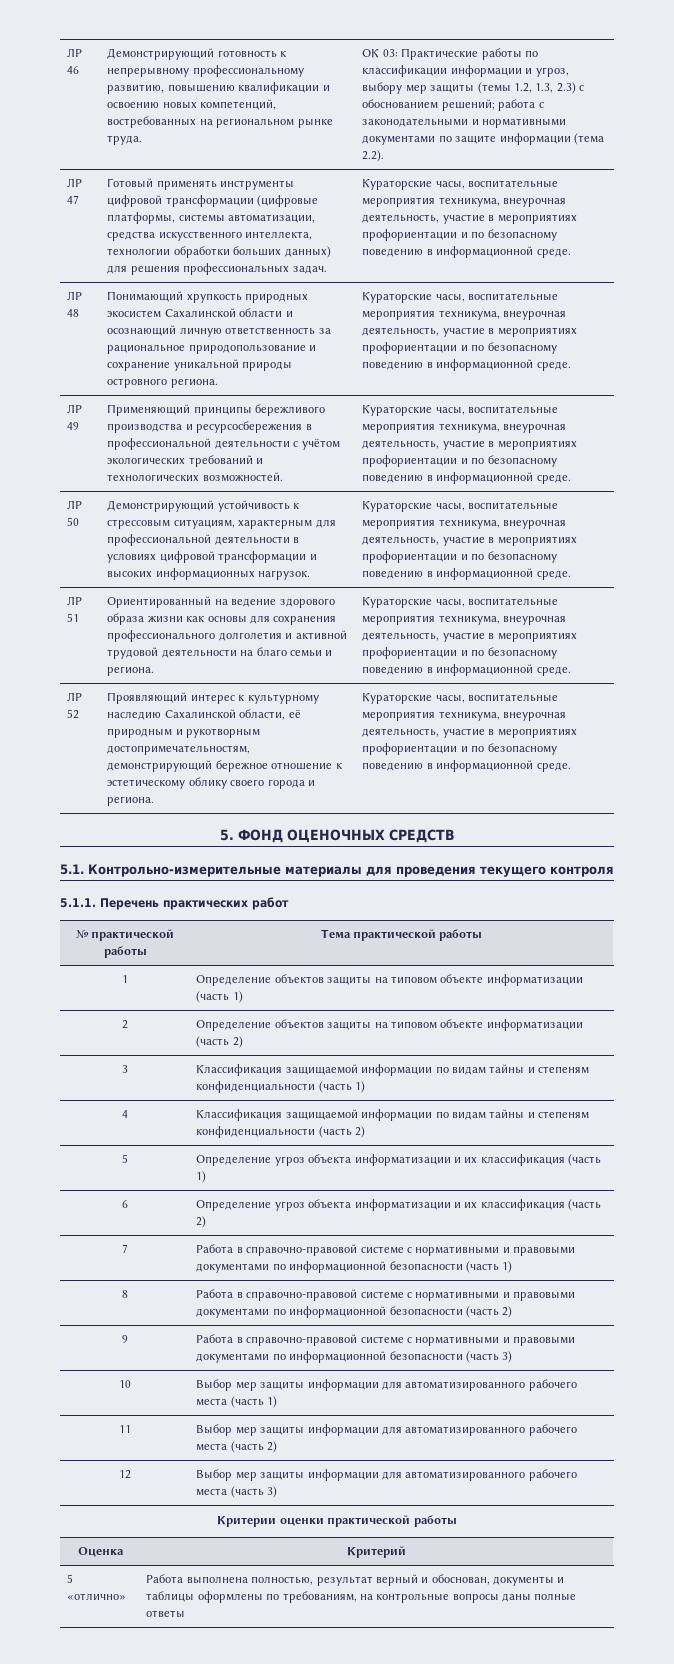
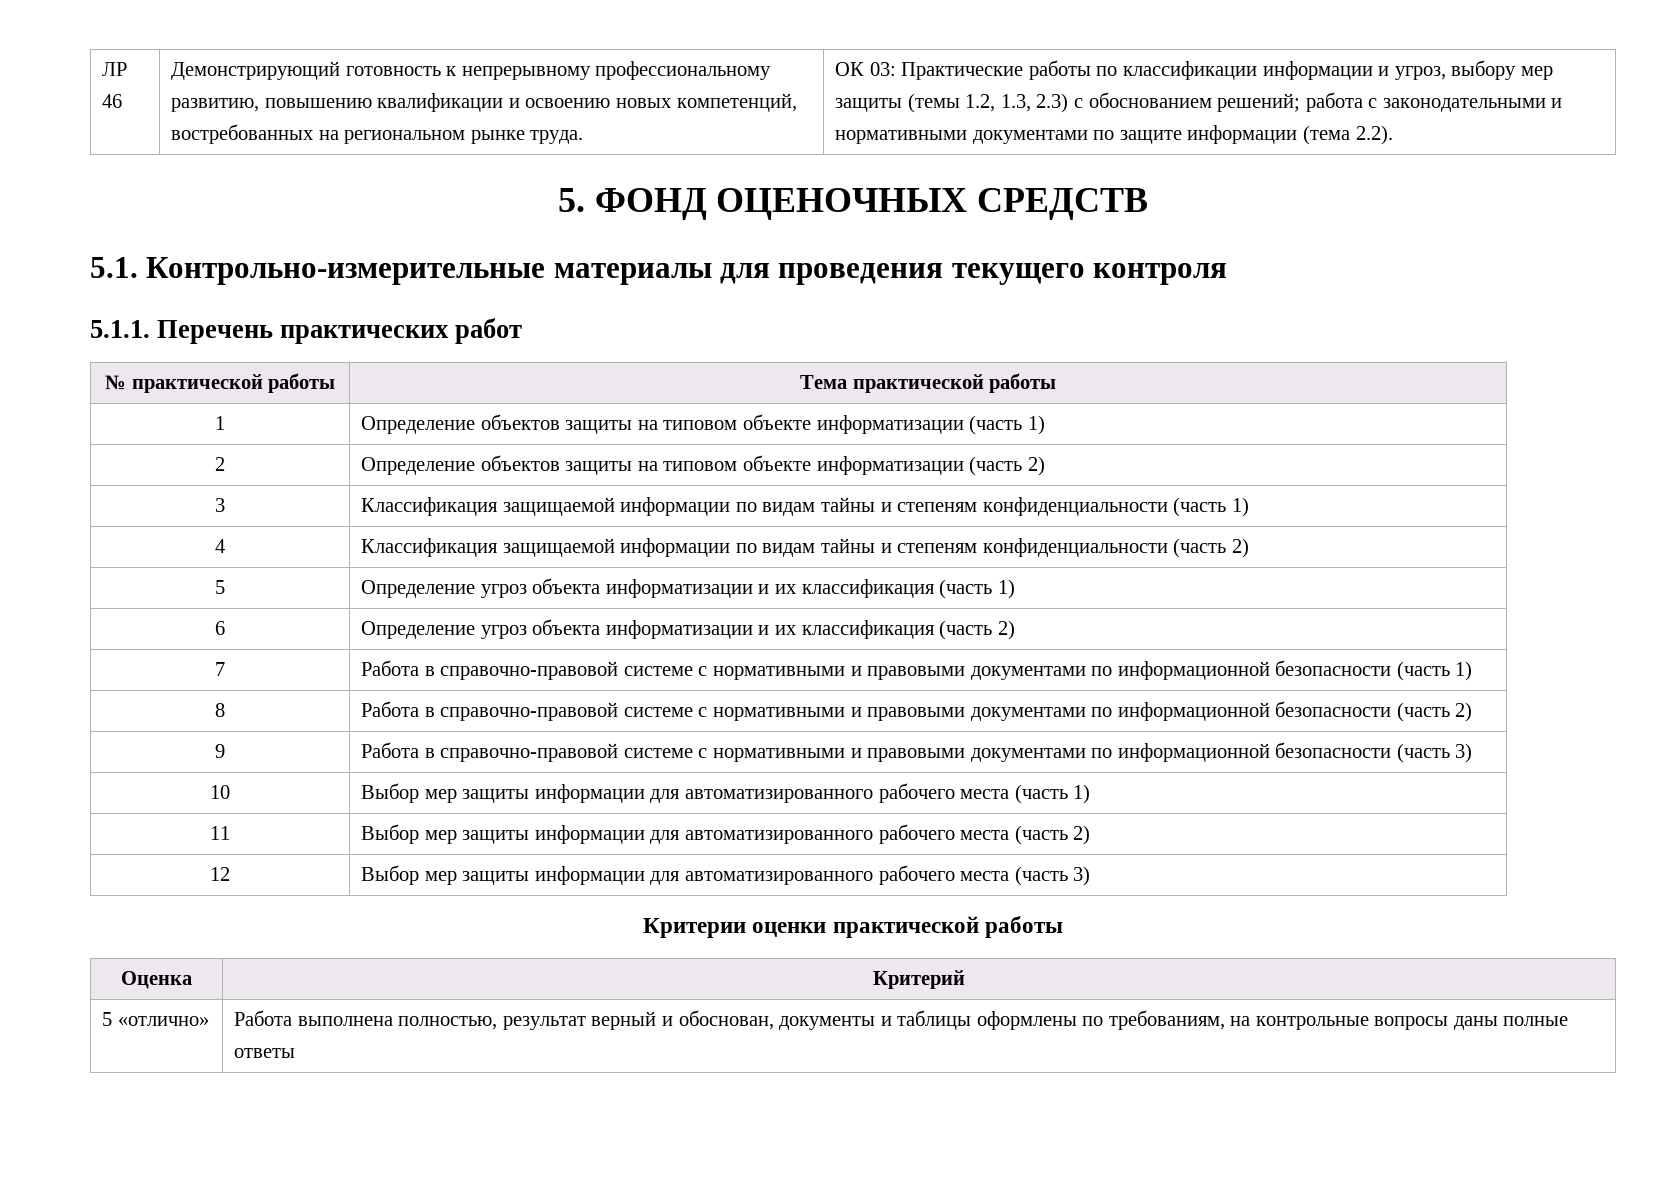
- ЛР 47 | Готовый применять инструменты цифровой трансформации (цифровые платформы, системы автоматизации, средства искусственного интеллекта, технологии обработки больших данных) для решения профессиональных задач. | Кураторские часы, воспитательные мероприятия техникума, внеурочная деятельность, участие в мероприятиях профориентации и по безопасному поведению в информационной среде.
- ЛР 48 | Понимающий хрупкость природных экосистем Сахалинской области и осознающий личную ответственность за рациональное природопользование и сохранение уникальной природы островного региона. | Кураторские часы, воспитательные мероприятия техникума, внеурочная деятельность, участие в мероприятиях профориентации и по безопасному поведению в информационной среде.
- ЛР 49 | Применяющий принципы бережливого производства и ресурсосбережения в профессиональной деятельности с учётом экологических требований и технологических возможностей. | Кураторские часы, воспитательные мероприятия техникума, внеурочная деятельность, участие в мероприятиях профориентации и по безопасному поведению в информационной среде.
- ЛР 50 | Демонстрирующий устойчивость к стрессовым ситуациям, характерным для профессиональной деятельности в условиях цифровой трансформации и высоких информационных нагрузок. | Кураторские часы, воспитательные мероприятия техникума, внеурочная деятельность, участие в мероприятиях профориентации и по безопасному поведению в информационной среде.
- ЛР 51 | Ориентированный на ведение здорового образа жизни как основы для сохранения профессионального долголетия и активной трудовой деятельности на благо семьи и региона. | Кураторские часы, воспитательные мероприятия техникума, внеурочная деятельность, участие в мероприятиях профориентации и по безопасному поведению в информационной среде.
- ЛР 52 | Проявляющий интерес к культурному наследию Сахалинской области, её природным и рукотворным достопримечательностям, демонстрирующий бережное отношение к эстетическому облику своего города и региона. | Кураторские часы, воспитательные мероприятия техникума, внеурочная деятельность, участие в мероприятиях профориентации и по безопасному поведению в информационной среде.

